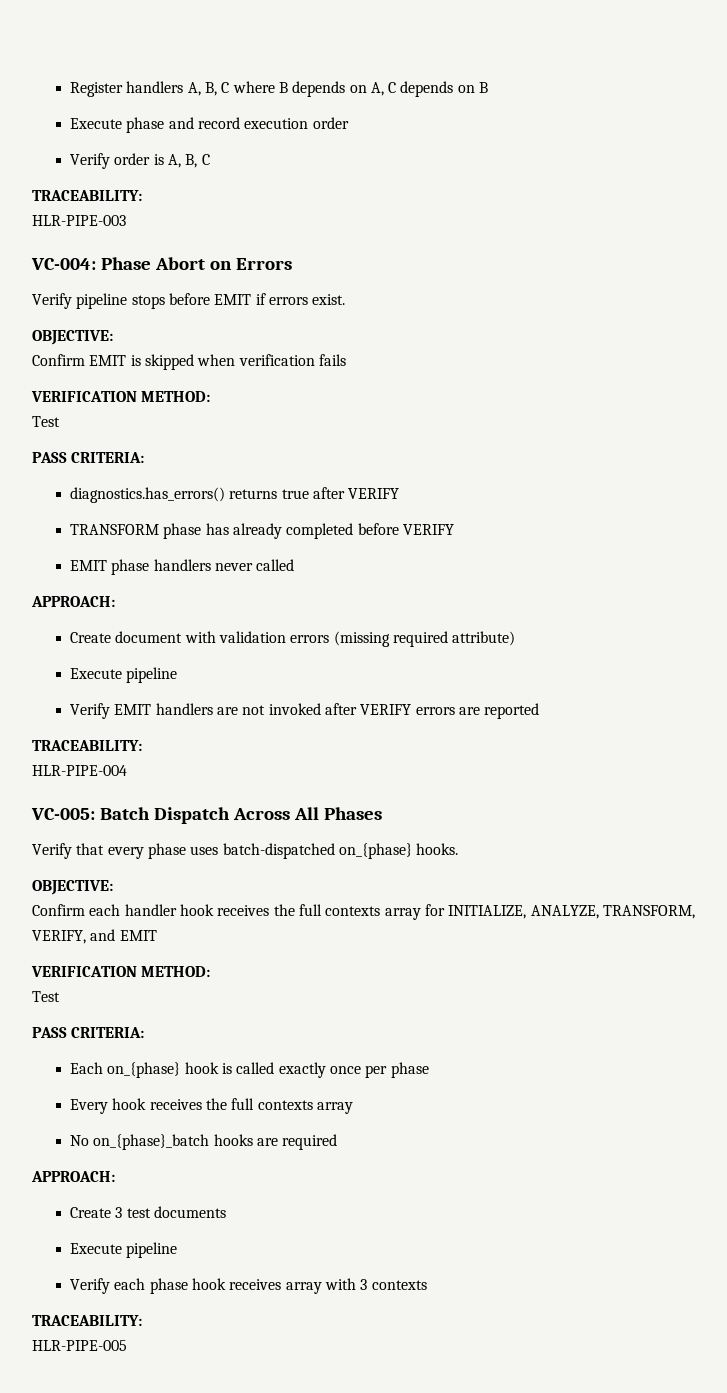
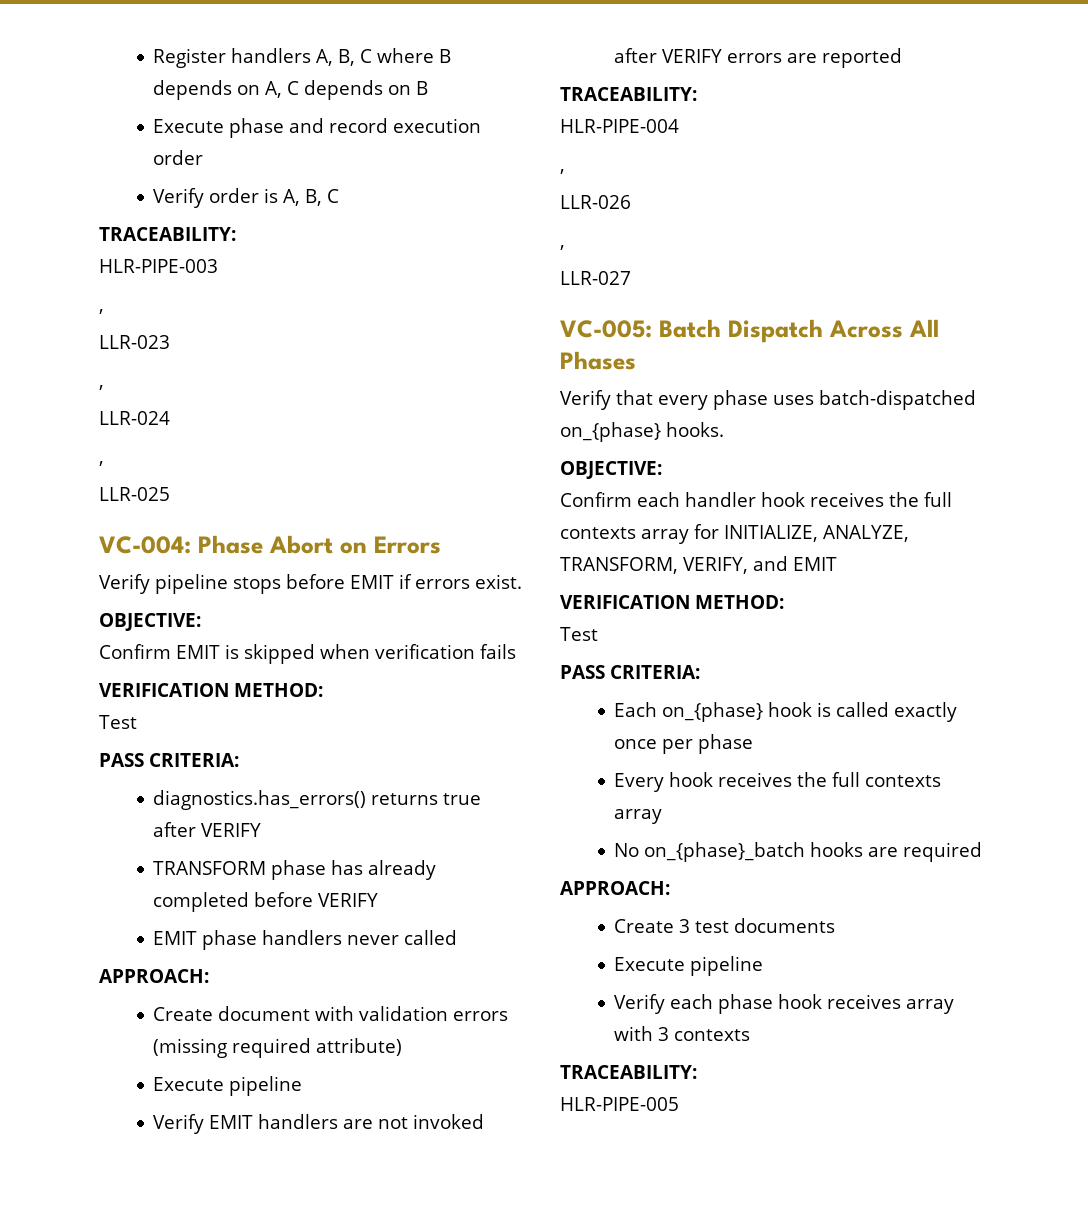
  HLR-PIPE-003
+ ,
+ LLR-023
+ ,
+ LLR-024
+ ,
+ LLR-025
  HLR-PIPE-004
+ ,
+ LLR-026
+ ,
+ LLR-027

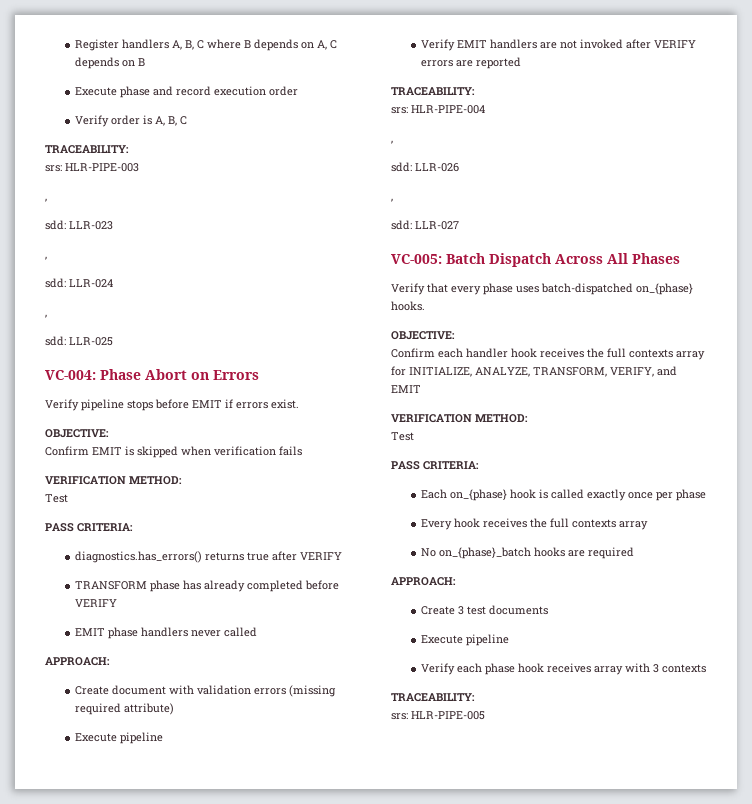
- HLR-PIPE-003
+ srs: HLR-PIPE-003
- LLR-023
+ sdd: LLR-023
- LLR-024
+ sdd: LLR-024
- LLR-025
+ sdd: LLR-025
- HLR-PIPE-004
+ srs: HLR-PIPE-004
- LLR-026
+ sdd: LLR-026
- LLR-027
+ sdd: LLR-027
- HLR-PIPE-005
+ srs: HLR-PIPE-005

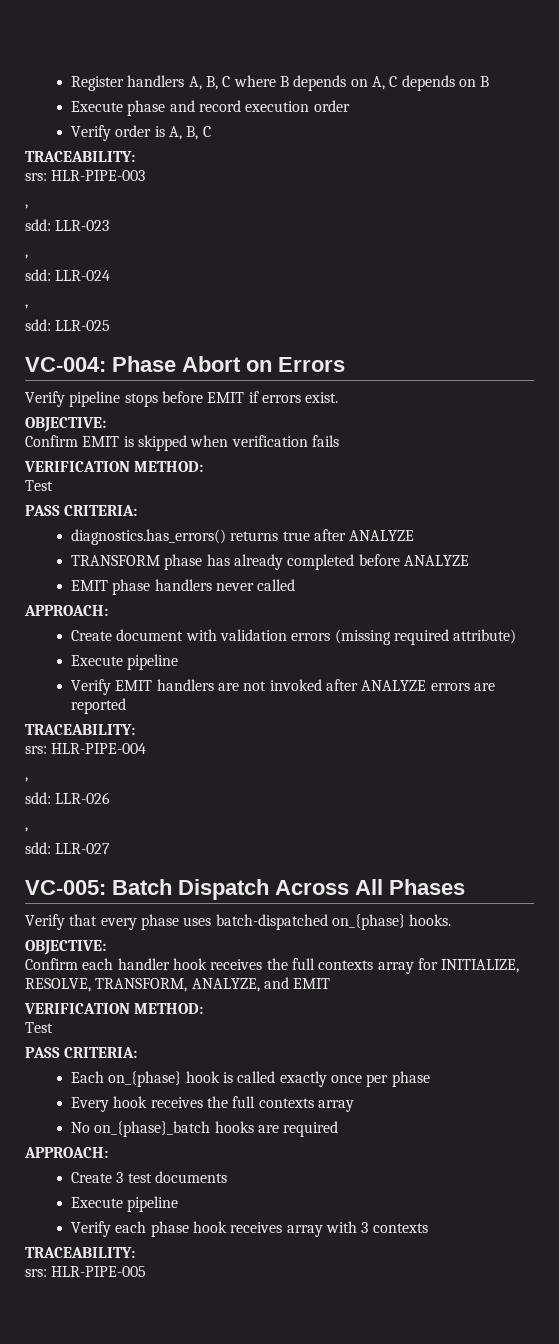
- diagnostics.has_errors() returns true after VERIFY
+ diagnostics.has_errors() returns true after ANALYZE
- TRANSFORM phase has already completed before VERIFY
+ TRANSFORM phase has already completed before ANALYZE
- Verify EMIT handlers are not invoked after VERIFY errors are reported
+ Verify EMIT handlers are not invoked after ANALYZE errors are reported
- Confirm each handler hook receives the full contexts array for INITIALIZE, ANALYZE, TRANSFORM, VERIFY, and EMIT
+ Confirm each handler hook receives the full contexts array for INITIALIZE, RESOLVE, TRANSFORM, ANALYZE, and EMIT

